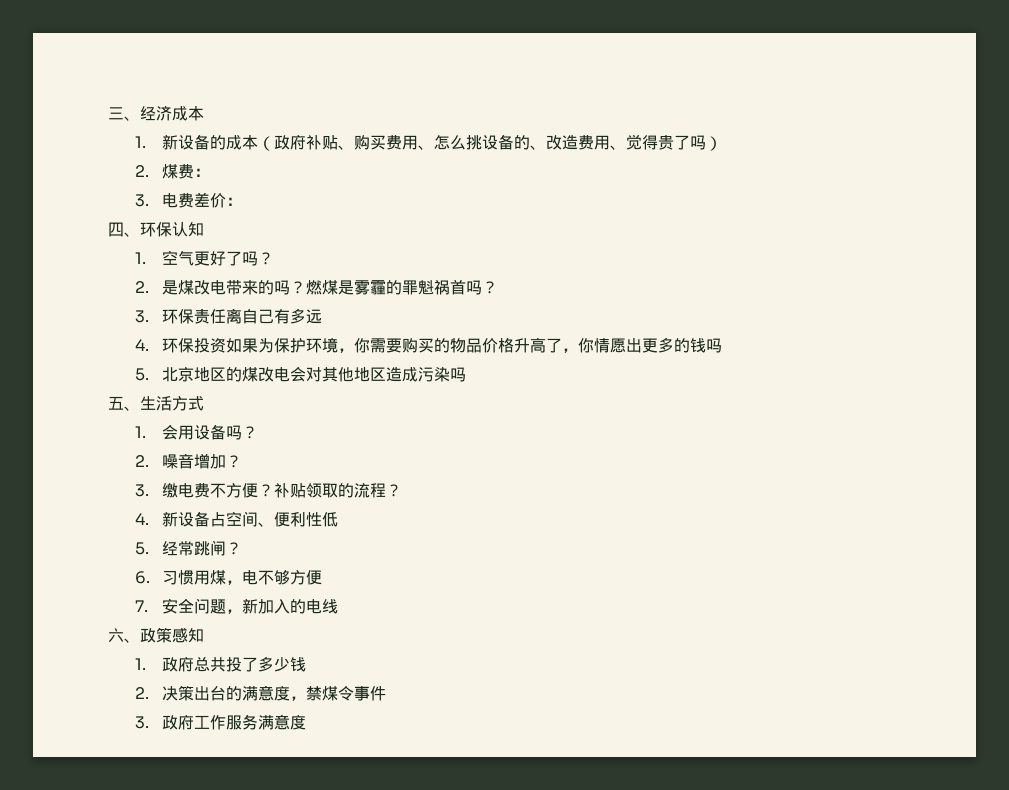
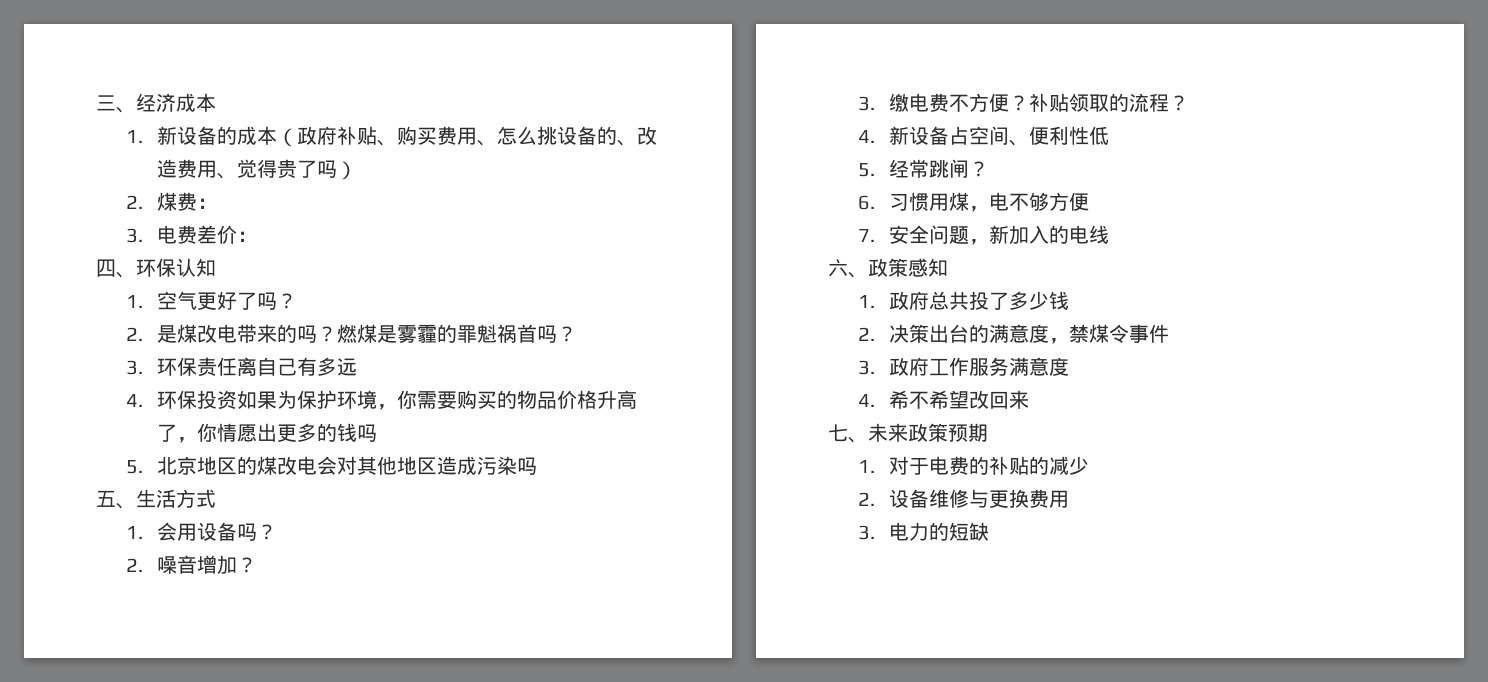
+ 4.希不希望改回来
+ 七、未来政策预期
+ 1.对于电费的补贴的减少
+ 2.设备维修与更换费用
+ 3.电力的短缺

